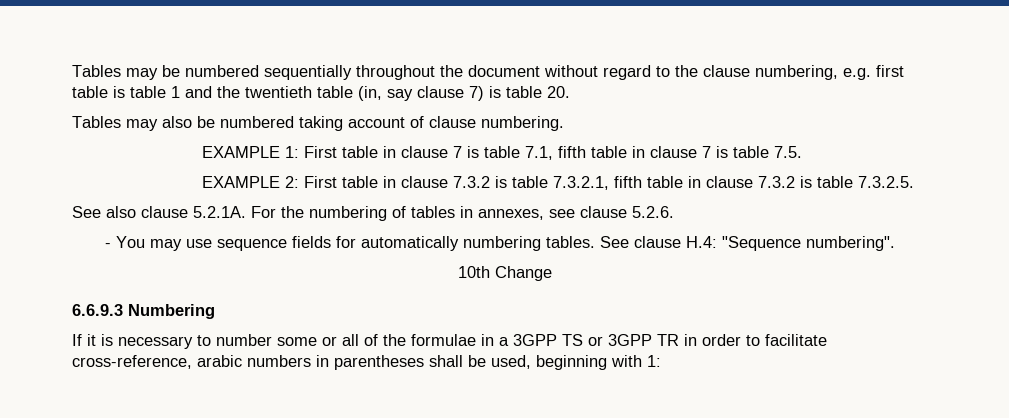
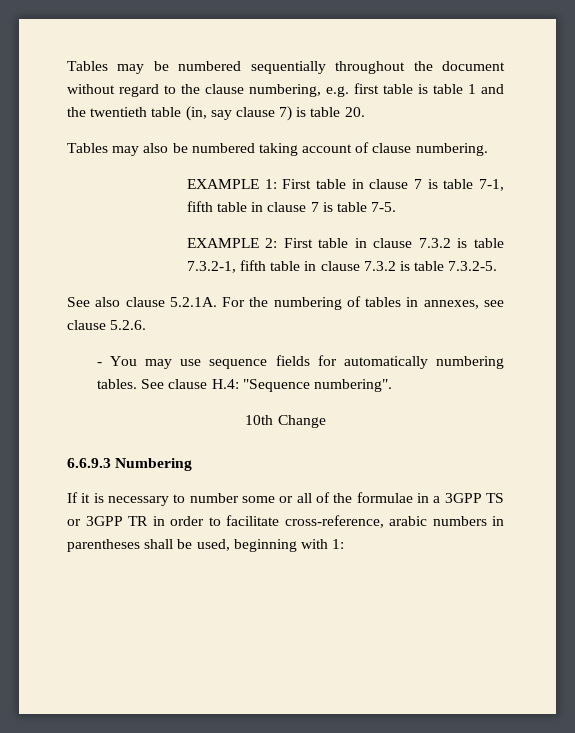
- EXAMPLE 1: First table in clause 7 is table 7.1, fifth table in clause 7 is table 7.5.
+ EXAMPLE 1: First table in clause 7 is table 7-1, fifth table in clause 7 is table 7-5.
- EXAMPLE 2: First table in clause 7.3.2 is table 7.3.2.1, fifth table in clause 7.3.2 is table 7.3.2.5.
+ EXAMPLE 2: First table in clause 7.3.2 is table 7.3.2-1, fifth table in clause 7.3.2 is table 7.3.2-5.

